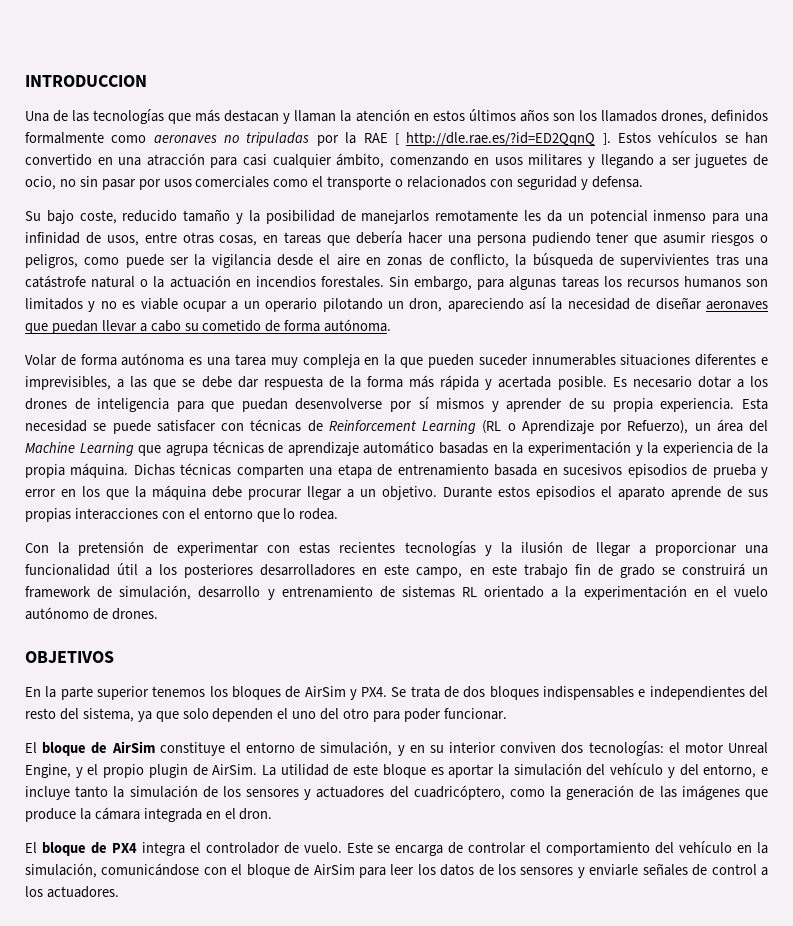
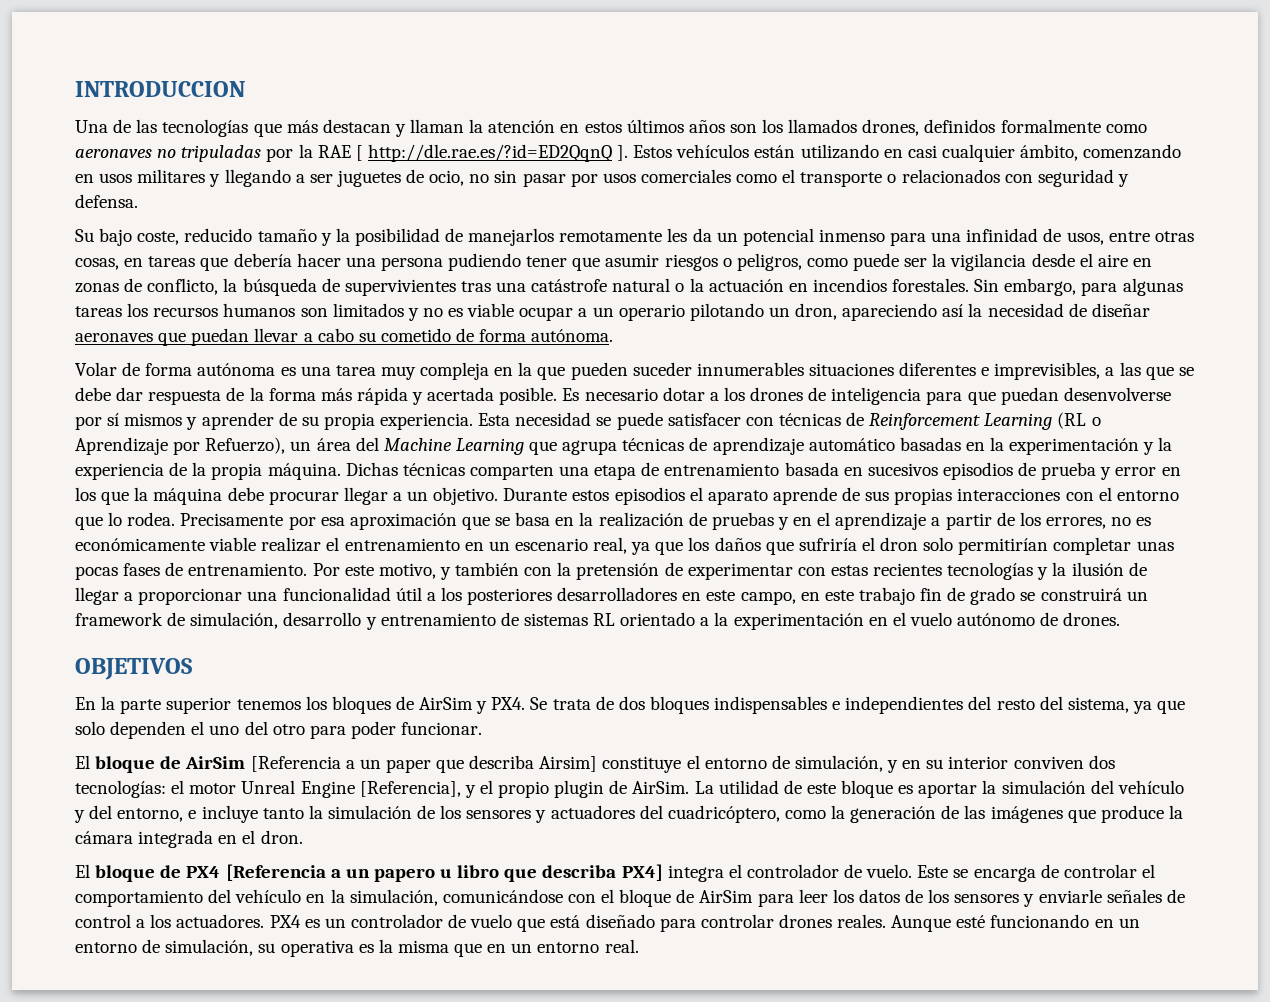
- Estos vehículos se han convertido en una atracción para casi cualquier ámbito, comenzando en usos militares y llegando a ser juguetes de ocio, no sin pasar por usos comerciales como el transporte o relacionados con seguridad y defensa.
+ Estos vehículos están utilizando en casi cualquier ámbito, comenzando en usos militares y llegando a ser juguetes de ocio, no sin pasar por usos comerciales como el transporte o relacionados con seguridad y defensa.
- Durante estos episodios el aparato aprende de sus propias interacciones con el entorno que lo rodea.
- Con la pretensión de experimentar con estas recientes tecnologías y la ilusión de llegar a proporcionar una funcionalidad útil a los posteriores desarrolladores en este campo, en este trabajo fin de grado se construirá un framework de simulación, desarrollo y entrenamiento de sistemas RL orientado a la experimentación en el vuelo autónomo de drones.
+ Durante estos episodios el aparato aprende de sus propias interacciones con el entorno que lo rodea. Precisamente por esa aproximación que se basa en la realización de pruebas y en el aprendizaje a partir de los errores, no es económicamente viable realizar el entrenamiento en un escenario real, ya que los daños que sufriría el dron solo permitirían completar unas pocas fases de entrenamiento. Por este motivo, y también con la pretensión de experimentar con estas recientes tecnologías y la ilusión de llegar a proporcionar una funcionalidad útil a los posteriores desarrolladores en este campo, en este trabajo fin de grado se construirá un framework de simulación, desarrollo y entrenamiento de sistemas RL orientado a la experimentación en el vuelo autónomo de drones.
- El bloque de AirSim constituye el entorno de simulación, y en su interior conviven dos tecnologías: el motor Unreal Engine, y el propio plugin de AirSim.
+ El bloque de AirSim [Referencia a un paper que describa Airsim] constituye el entorno de simulación, y en su interior conviven dos tecnologías: el motor Unreal Engine [Referencia], y el propio plugin de AirSim.
- El bloque de PX4 integra el controlador de vuelo.
+ El bloque de PX4 [Referencia a un papero u libro que describa PX4] integra el controlador de vuelo.
+ PX4 es un controlador de vuelo que está diseñado para controlar drones reales. Aunque esté funcionando en un entorno de simulación, su operativa es la misma que en un entorno real.

